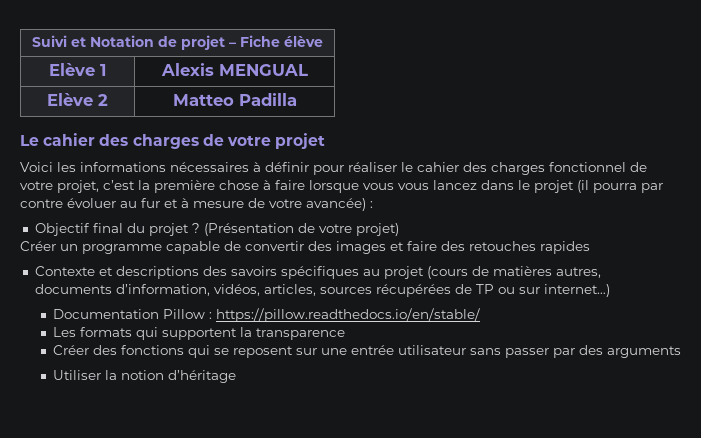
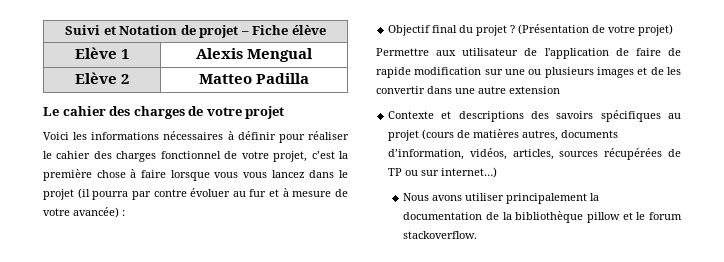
- Elève 1 | Alexis MENGUAL
+ Elève 1 | Alexis Mengual
- Créer un programme capable de convertir des images et faire des retouches rapides
+ Permettre aux utilisateur de l'application de faire de rapide modification sur une ou plusieurs images et de les convertir dans une autre extension
- Documentation Pillow : https://pillow.readthedocs.io/en/stable/
- Les formats qui supportent la transparence
- Créer des fonctions qui se reposent sur une entrée utilisateur sans passer par des arguments
- Utiliser la notion d’héritage
+ Nous avons utiliser principalement la documentation de la bibliothèque pillow et le forum stackoverflow.

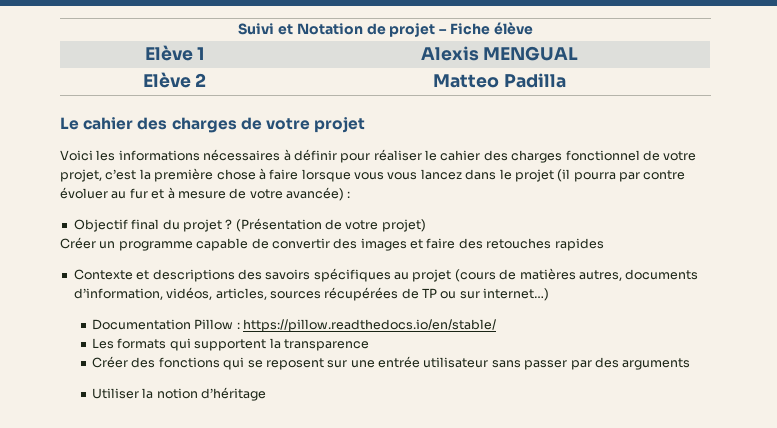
- Elève 1 | Alexis Mengual
+ Elève 1 | Alexis MENGUAL
- Permettre aux utilisateur de l'application de faire de rapide modification sur une ou plusieurs images et de les convertir dans une autre extension
+ Créer un programme capable de convertir des images et faire des retouches rapides
- Nous avons utiliser principalement la documentation de la bibliothèque pillow et le forum stackoverflow.
+ Documentation Pillow : https://pillow.readthedocs.io/en/stable/
+ Les formats qui supportent la transparence
+ Créer des fonctions qui se reposent sur une entrée utilisateur sans passer par des arguments
+ Utiliser la notion d’héritage

